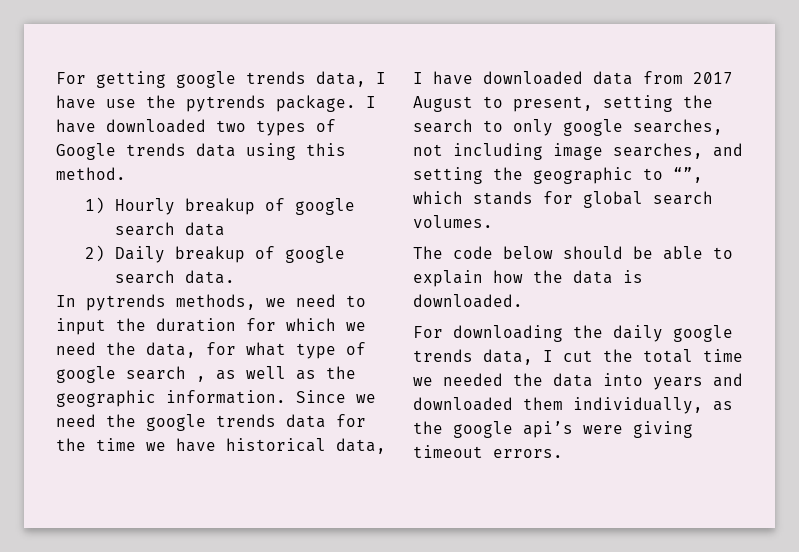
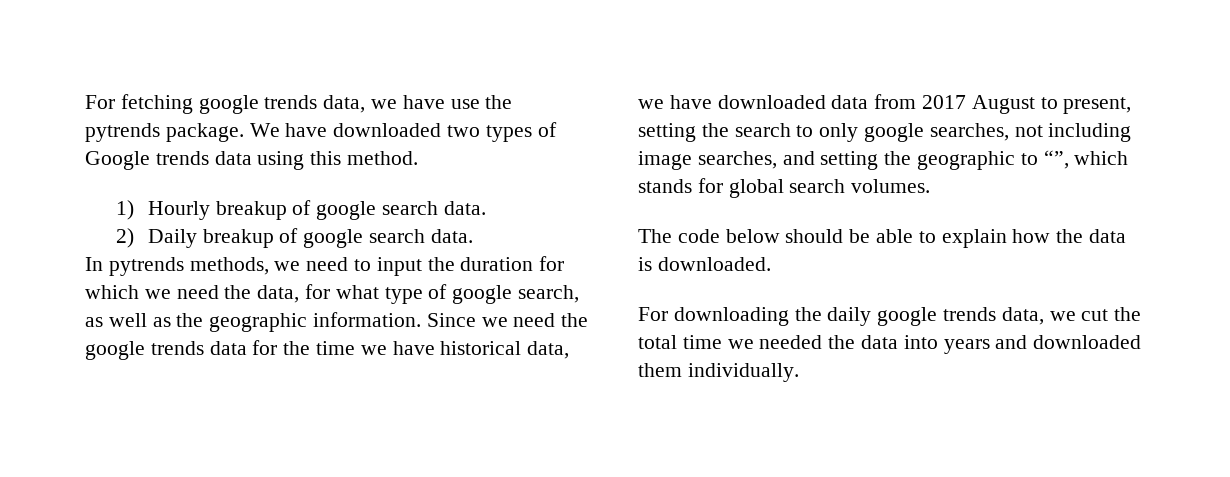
- For getting google trends data, I have use the pytrends package.
+ For fetching google trends data, we have use the pytrends package.
- I have downloaded two types of Google trends data using this method.
+ We have downloaded two types of Google trends data using this method.
- 1) Hourly breakup of google search data
+ 1) Hourly breakup of google search data.
- In pytrends methods, we need to input the duration for which we need the data, for what type of google search , as well as the geographic information.
+ In pytrends methods, we need to input the duration for which we need the data, for what type of google search, as well as the geographic information.
- Since we need the google trends data for the time we have historical data, I have downloaded data from 2017 August to present, setting the search to only google searches, not including image searches, and setting the geographic to “”, which stands for global search volumes.
+ Since we need the google trends data for the time we have historical data, we have downloaded data from 2017 August to present, setting the search to only google searches, not including image searches, and setting the geographic to “”, which stands for global search volumes.
- For downloading the daily google trends data, I cut the total time we needed the data into years and downloaded them individually, as the google api’s were giving timeout errors.
+ For downloading the daily google trends data, we cut the total time we needed the data into years and downloaded them individually.

